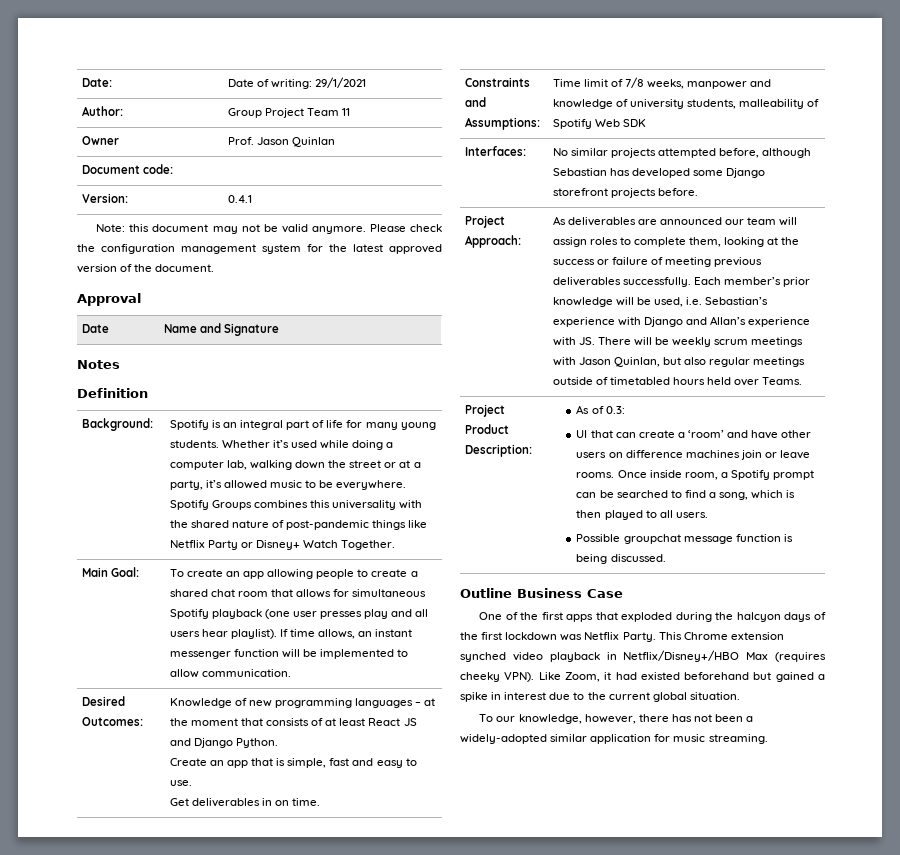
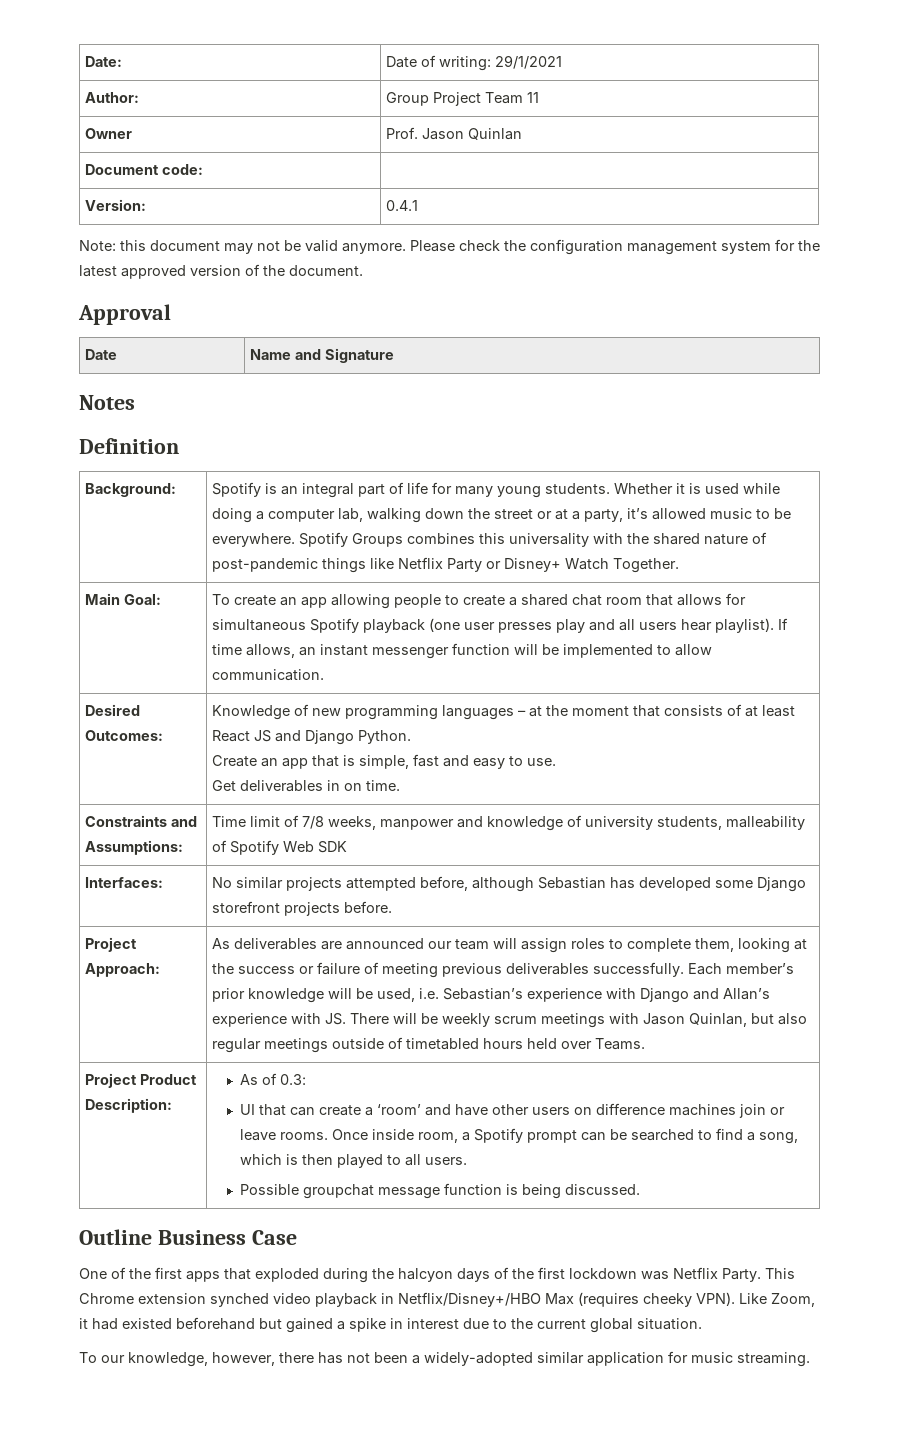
- Whether it’s used while doing a computer lab, walking down the street or at a party, it’s allowed music to be everywhere.
+ Whether it is used while doing a computer lab, walking down the street or at a party, it’s allowed music to be everywhere.

